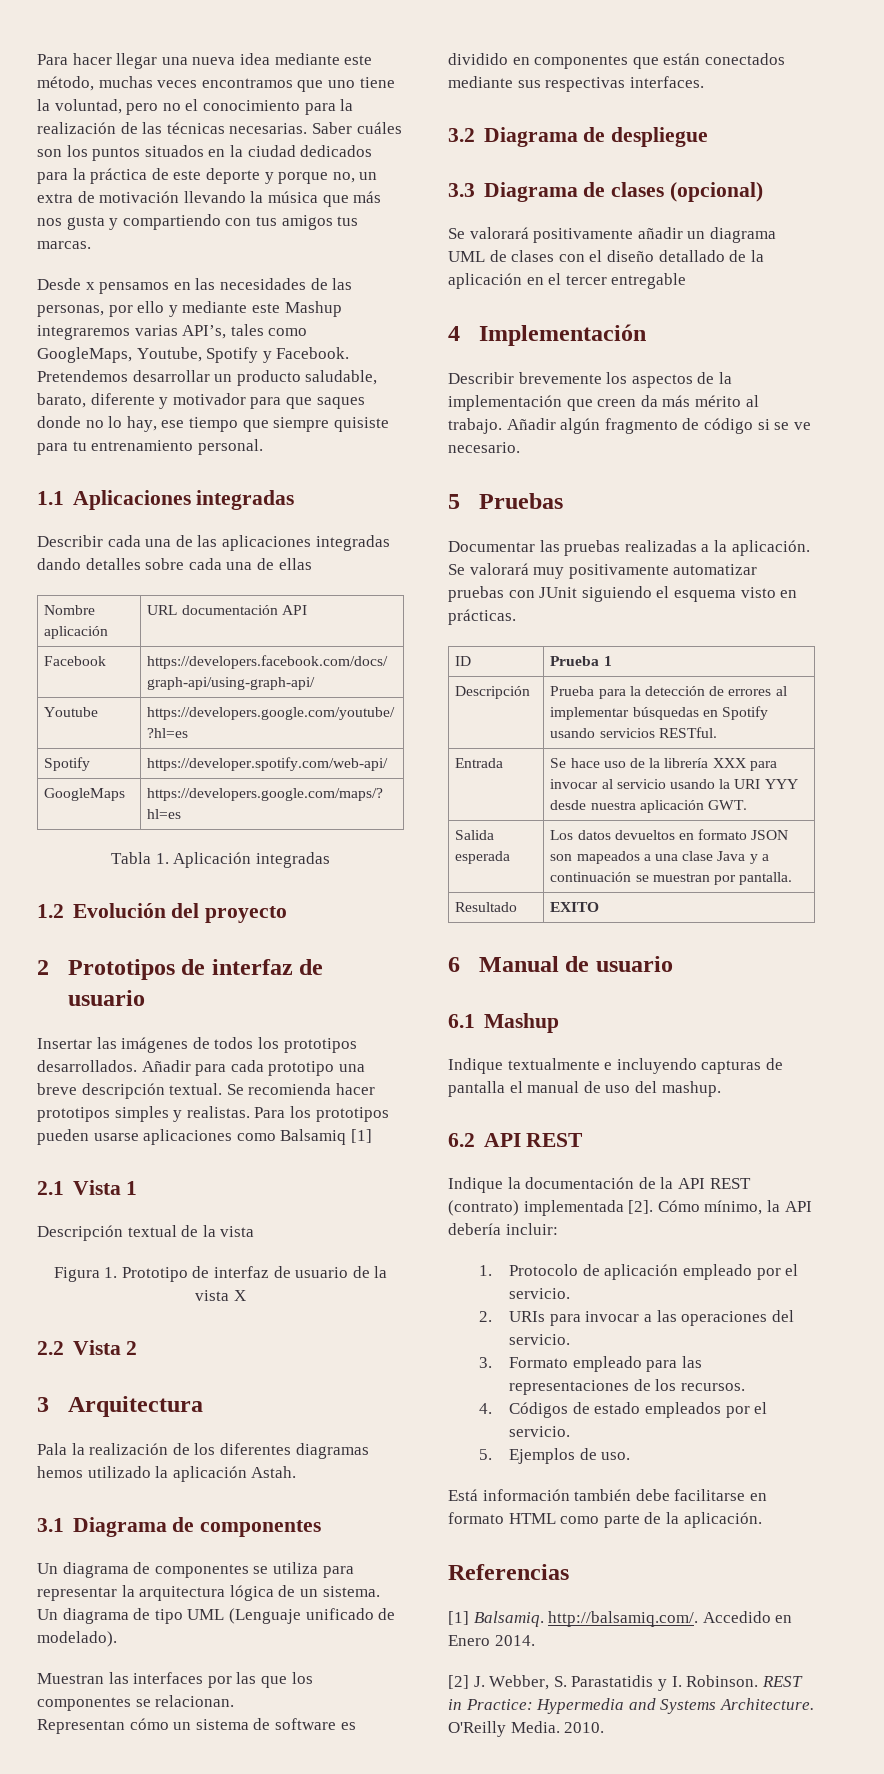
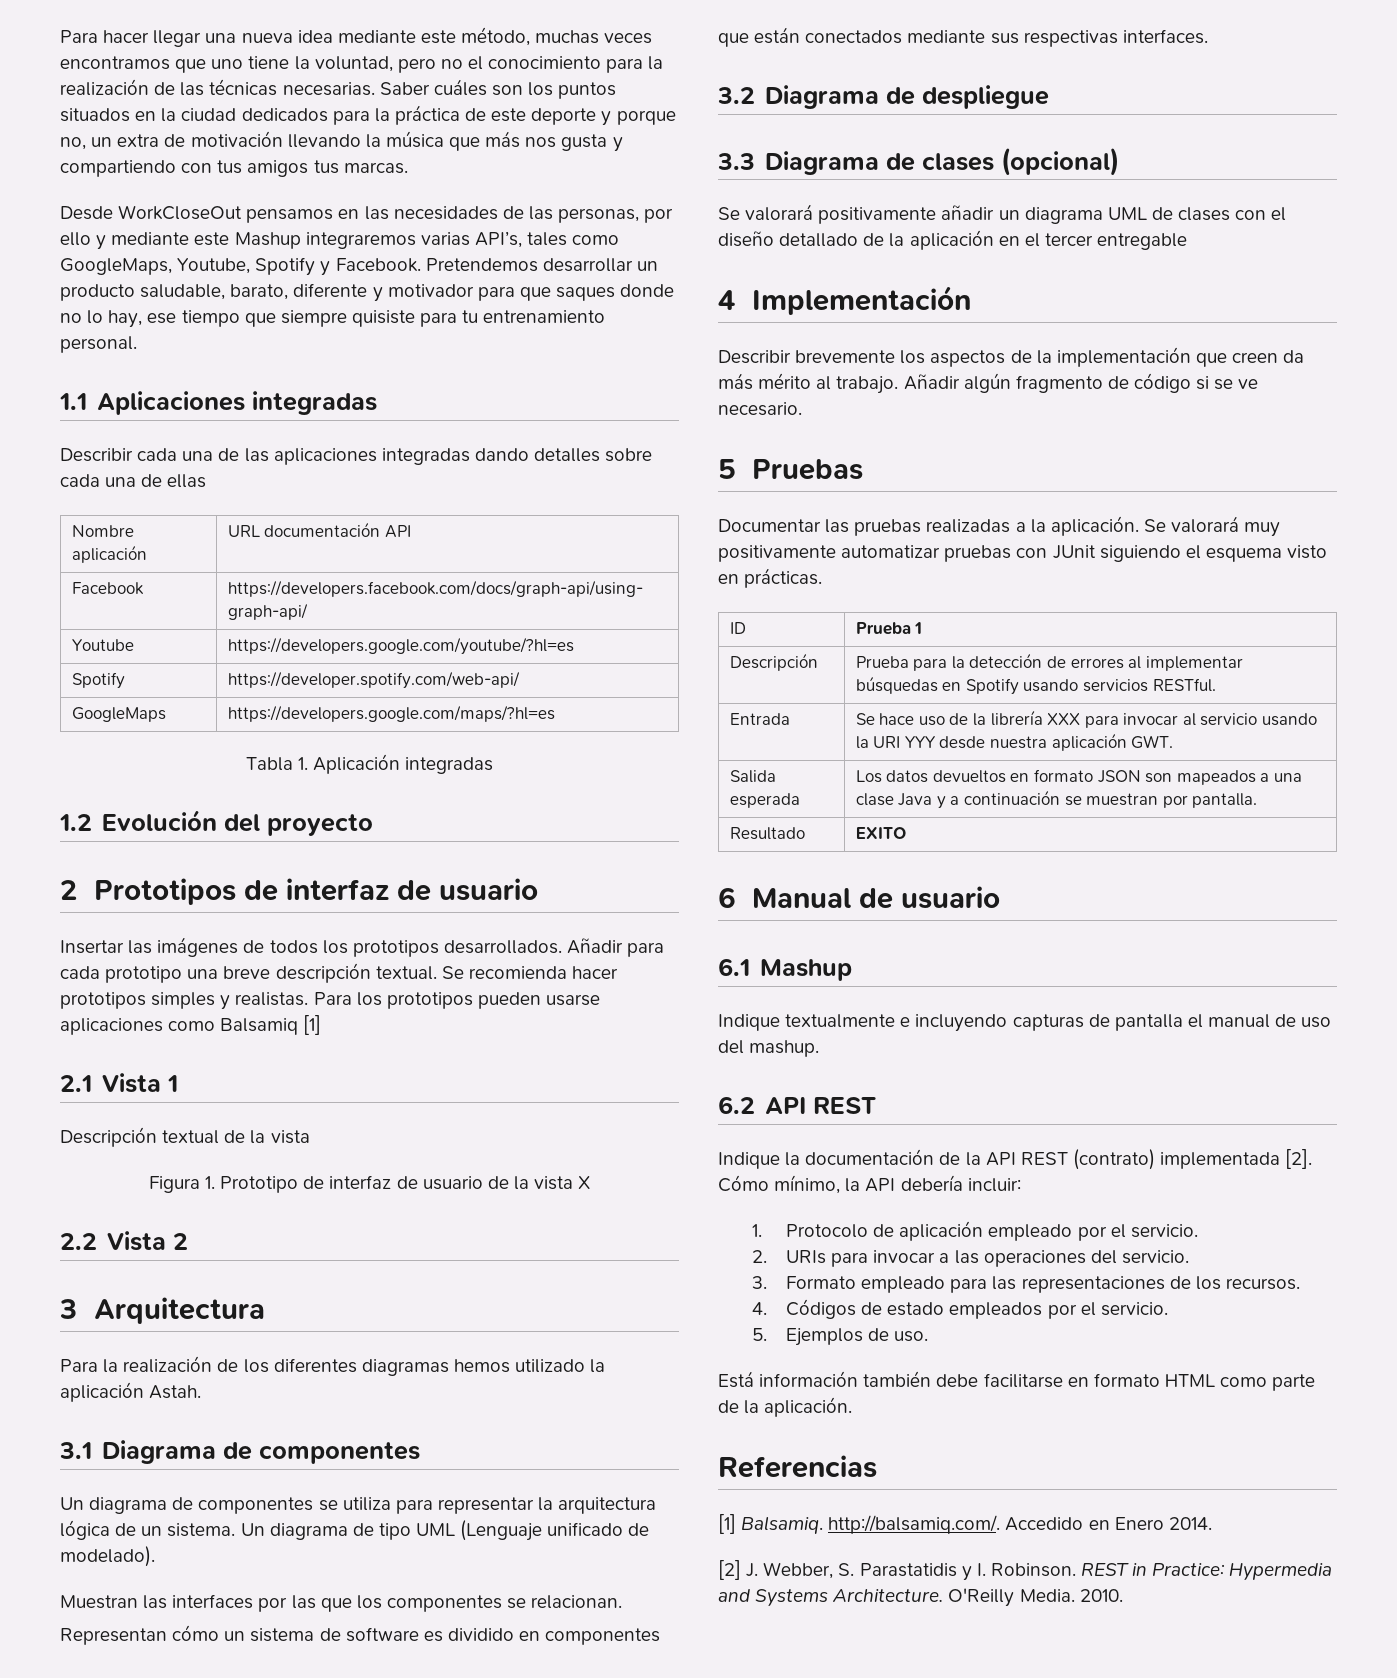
- Desde x pensamos en las necesidades de las personas, por ello y mediante este Mashup integraremos varias API’s, tales como GoogleMaps, Youtube, Spotify y Facebook.
+ Desde WorkCloseOut pensamos en las necesidades de las personas, por ello y mediante este Mashup integraremos varias API’s, tales como GoogleMaps, Youtube, Spotify y Facebook.
- Pala la realización de los diferentes diagramas hemos utilizado la aplicación Astah.
+ Para la realización de los diferentes diagramas hemos utilizado la aplicación Astah.

